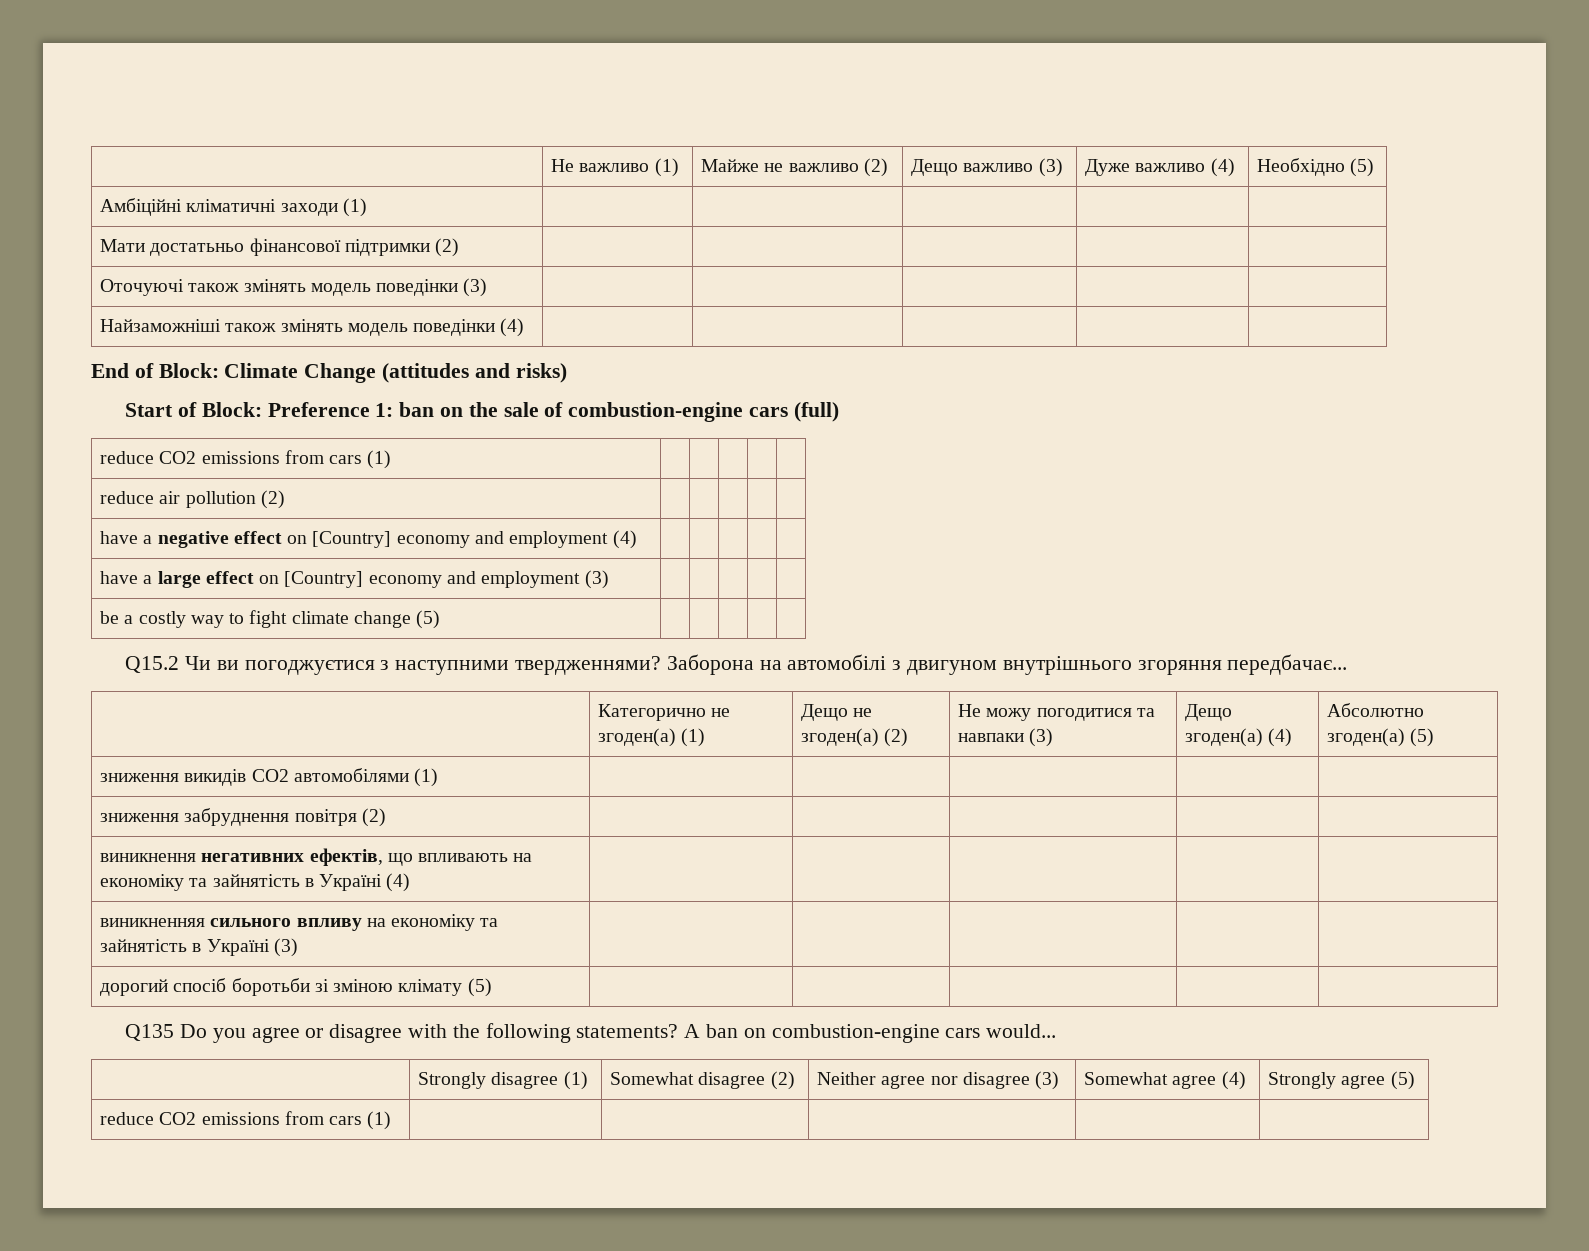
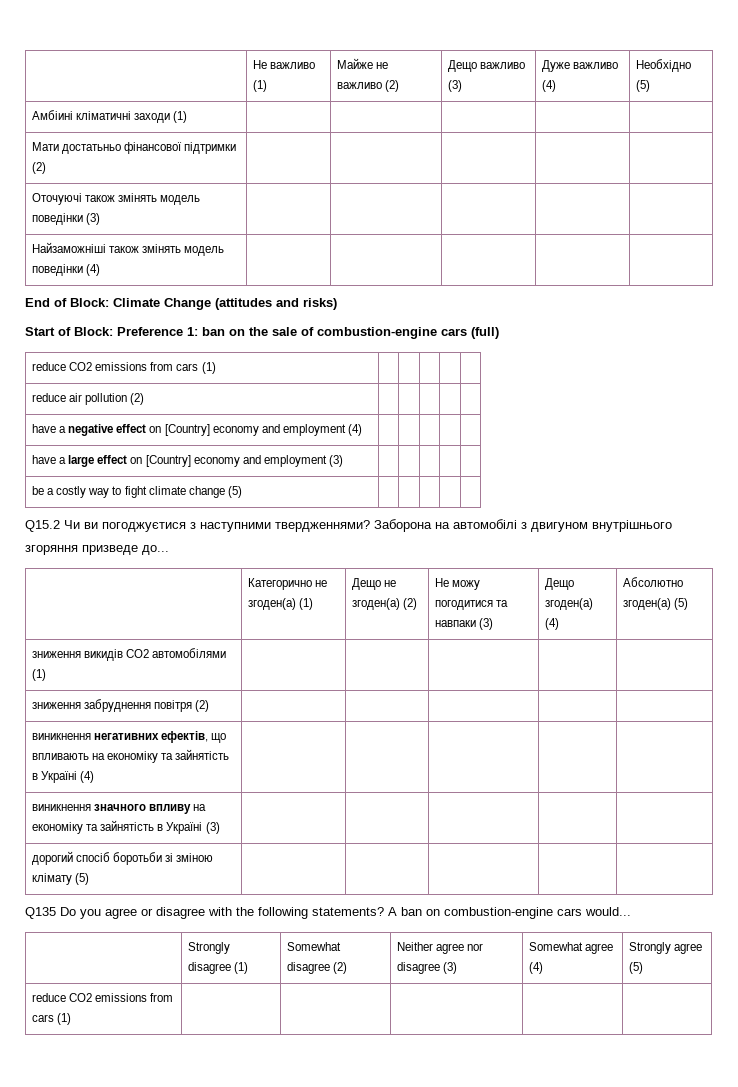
- Амбіційні кліматичні заходи (1) | | | | |
+ Амбіині кліматичні заходи (1) | | | | |
- Заборона на автомобілі з двигуном внутрішнього згоряння передбачає...
+ Заборона на автомобілі з двигуном внутрішнього згоряння призведе до...
- виникненняя сильного впливу на економіку та зайнятість в Україні (3) | | | | |
+ виникнення значного впливу на економіку та зайнятість в Україні (3) | | | | |

